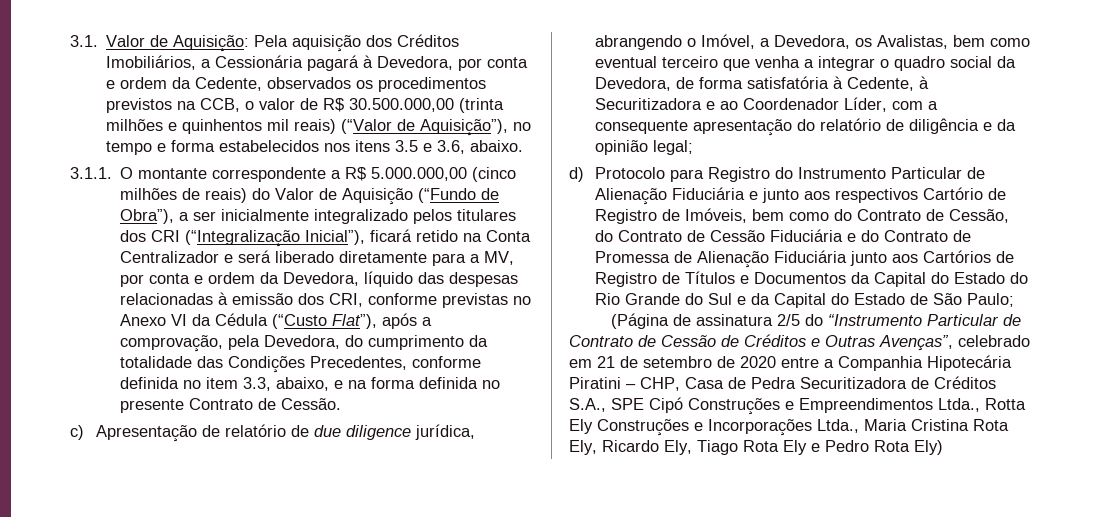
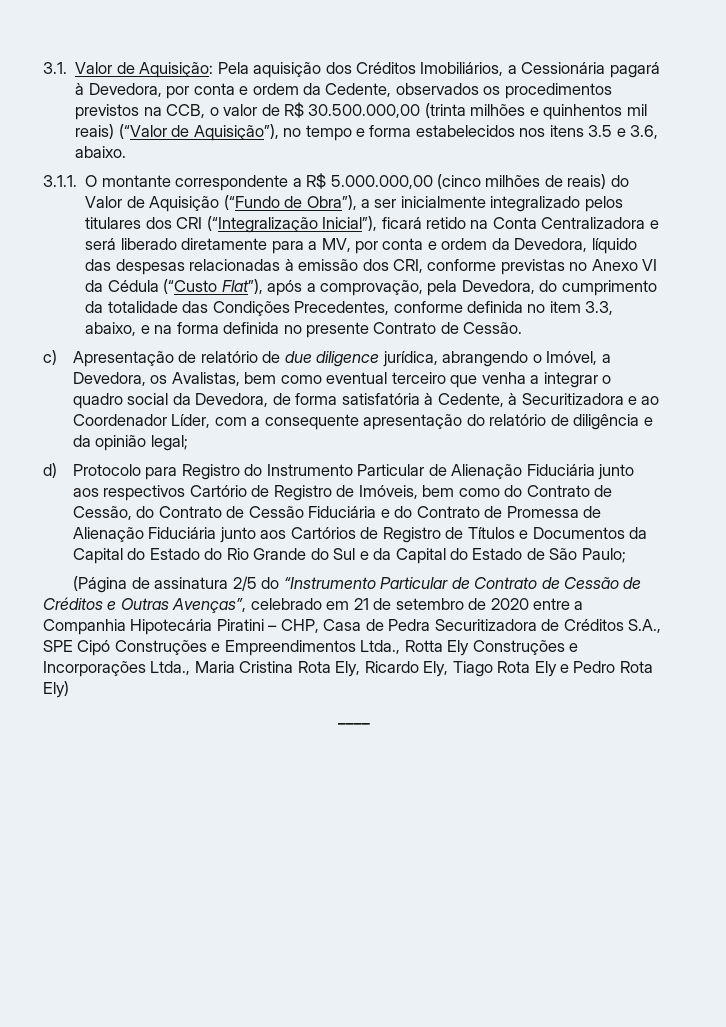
- 3.1.1. O montante correspondente a R$ 5.000.000,00 (cinco milhões de reais) do Valor de Aquisição (“Fundo de Obra”), a ser inicialmente integralizado pelos titulares dos CRI (“Integralização Inicial”), ficará retido na Conta Centralizador e será liberado diretamente para a MV, por conta e ordem da Devedora, líquido das despesas relacionadas à emissão dos CRI, conforme previstas no Anexo VI da Cédula (“Custo Flat”), após a comprovação, pela Devedora, do cumprimento da totalidade das Condições Precedentes, conforme definida no item 3.3, abaixo, e na forma definida no presente Contrato de Cessão.
+ 3.1.1. O montante correspondente a R$ 5.000.000,00 (cinco milhões de reais) do Valor de Aquisição (“Fundo de Obra”), a ser inicialmente integralizado pelos titulares dos CRI (“Integralização Inicial”), ficará retido na Conta Centralizadora e será liberado diretamente para a MV, por conta e ordem da Devedora, líquido das despesas relacionadas à emissão dos CRI, conforme previstas no Anexo VI da Cédula (“Custo Flat”), após a comprovação, pela Devedora, do cumprimento da totalidade das Condições Precedentes, conforme definida no item 3.3, abaixo, e na forma definida no presente Contrato de Cessão.
- d) Protocolo para Registro do Instrumento Particular de Alienação Fiduciária e junto aos respectivos Cartório de Registro de Imóveis, bem como do Contrato de Cessão, do Contrato de Cessão Fiduciária e do Contrato de Promessa de Alienação Fiduciária junto aos Cartórios de Registro de Títulos e Documentos da Capital do Estado do Rio Grande do Sul e da Capital do Estado de São Paulo;
+ d) Protocolo para Registro do Instrumento Particular de Alienação Fiduciária junto aos respectivos Cartório de Registro de Imóveis, bem como do Contrato de Cessão, do Contrato de Cessão Fiduciária e do Contrato de Promessa de Alienação Fiduciária junto aos Cartórios de Registro de Títulos e Documentos da Capital do Estado do Rio Grande do Sul e da Capital do Estado de São Paulo;
+ ____

